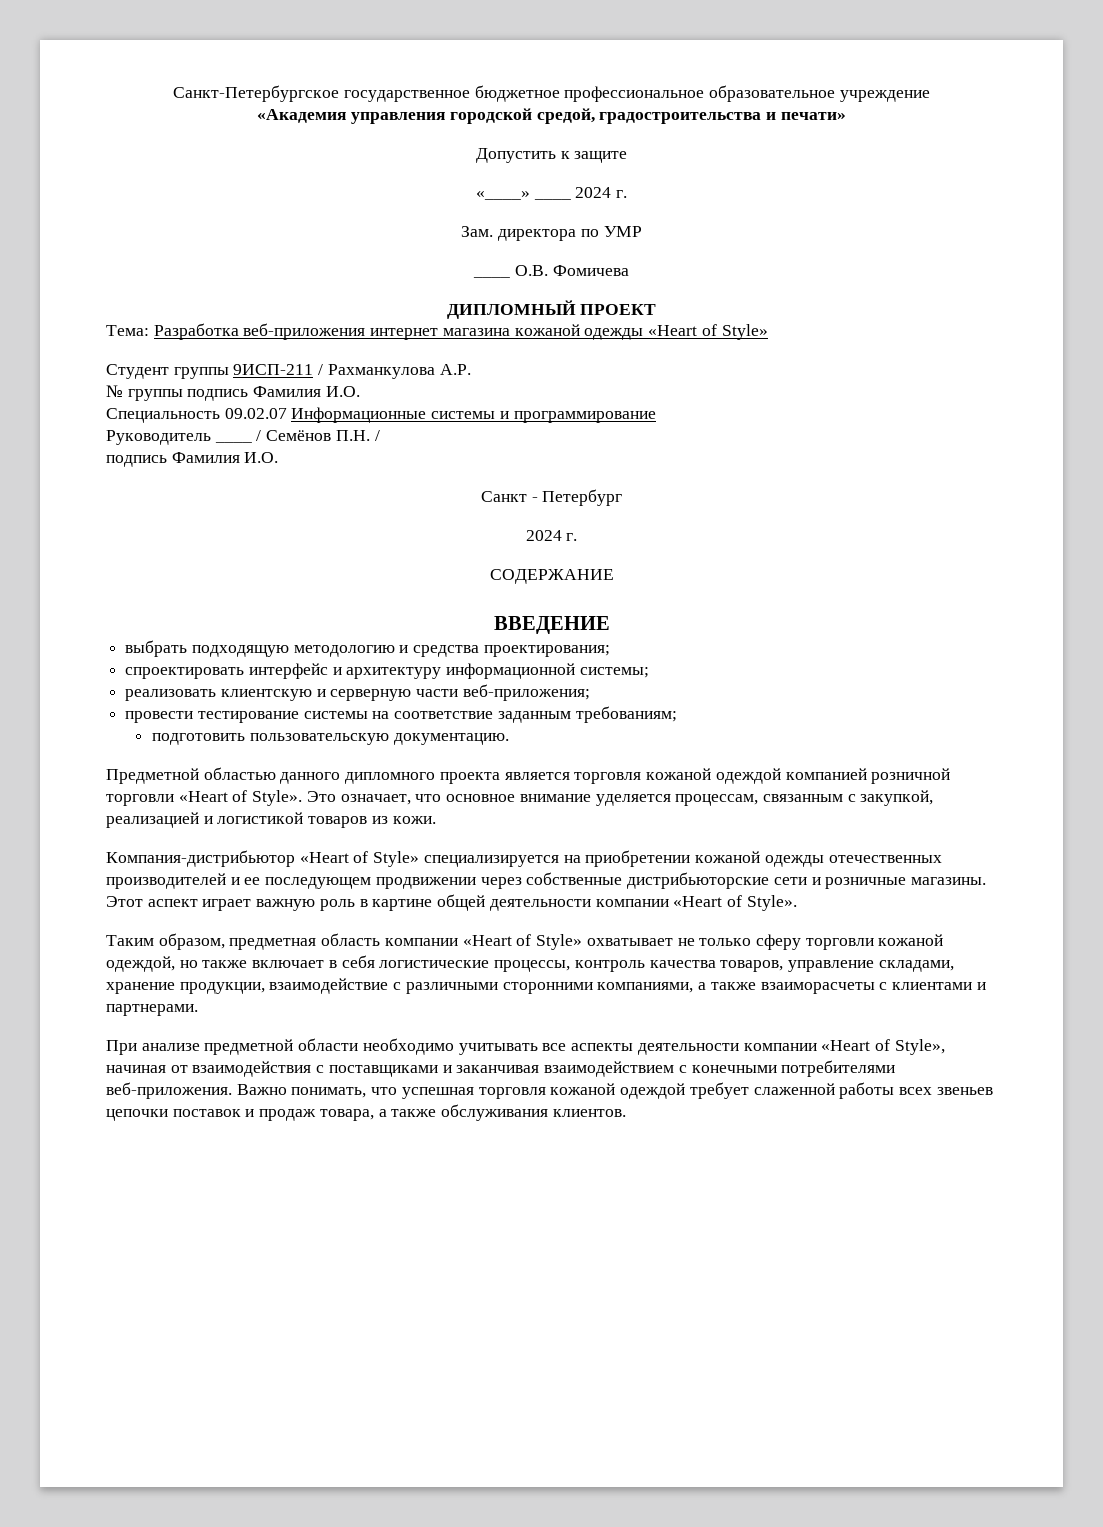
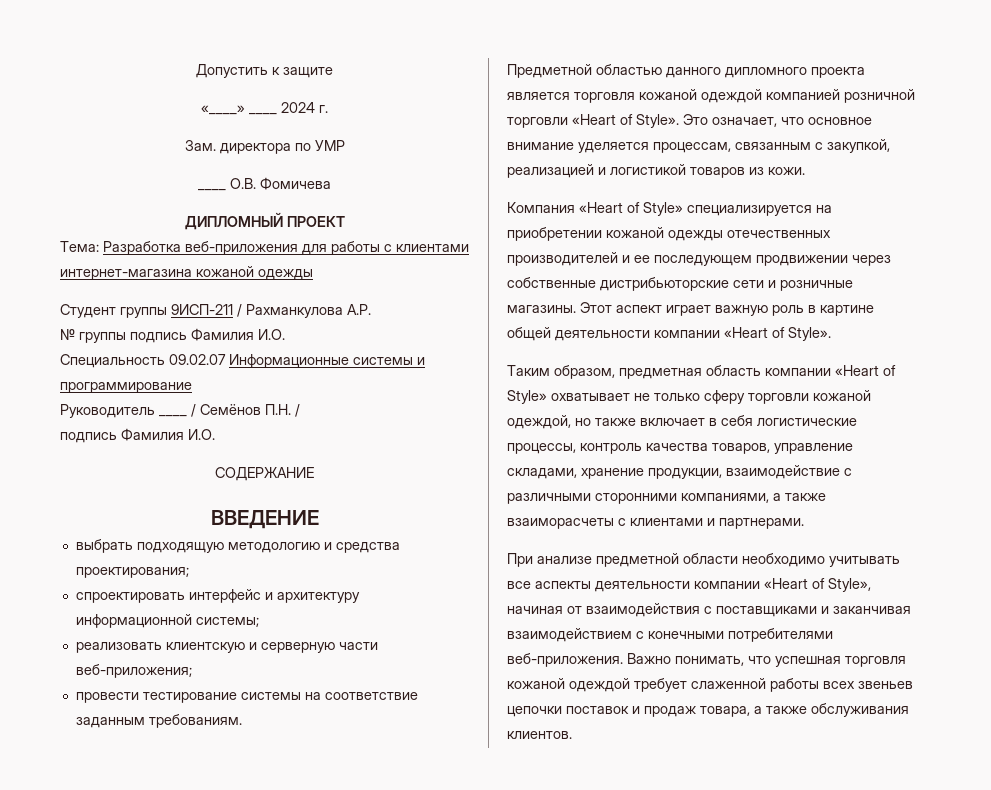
- Санкт-Петербургское государственное бюджетное профессиональное образовательное учреждение
- «Академия управления городской средой, градостроительства и печати»
- Тема: Разработка веб-приложения интернет магазина кожаной одежды «Heart of Style»
+ Тема: Разработка веб-приложения для работы с клиентами интернет-магазина кожаной одежды
- Санкт - Петербург
- 2024 г.
- провести тестирование системы на соответствие заданным требованиям;
- подготовить пользовательскую документацию.
+ провести тестирование системы на соответствие заданным требованиям.
- Компания-дистрибьютор «Heart of Style» специализируется на приобретении кожаной одежды отечественных производителей и ее последующем продвижении через собственные дистрибьюторские сети и розничные магазины.
+ Компания «Heart of Style» специализируется на приобретении кожаной одежды отечественных производителей и ее последующем продвижении через собственные дистрибьюторские сети и розничные магазины.

